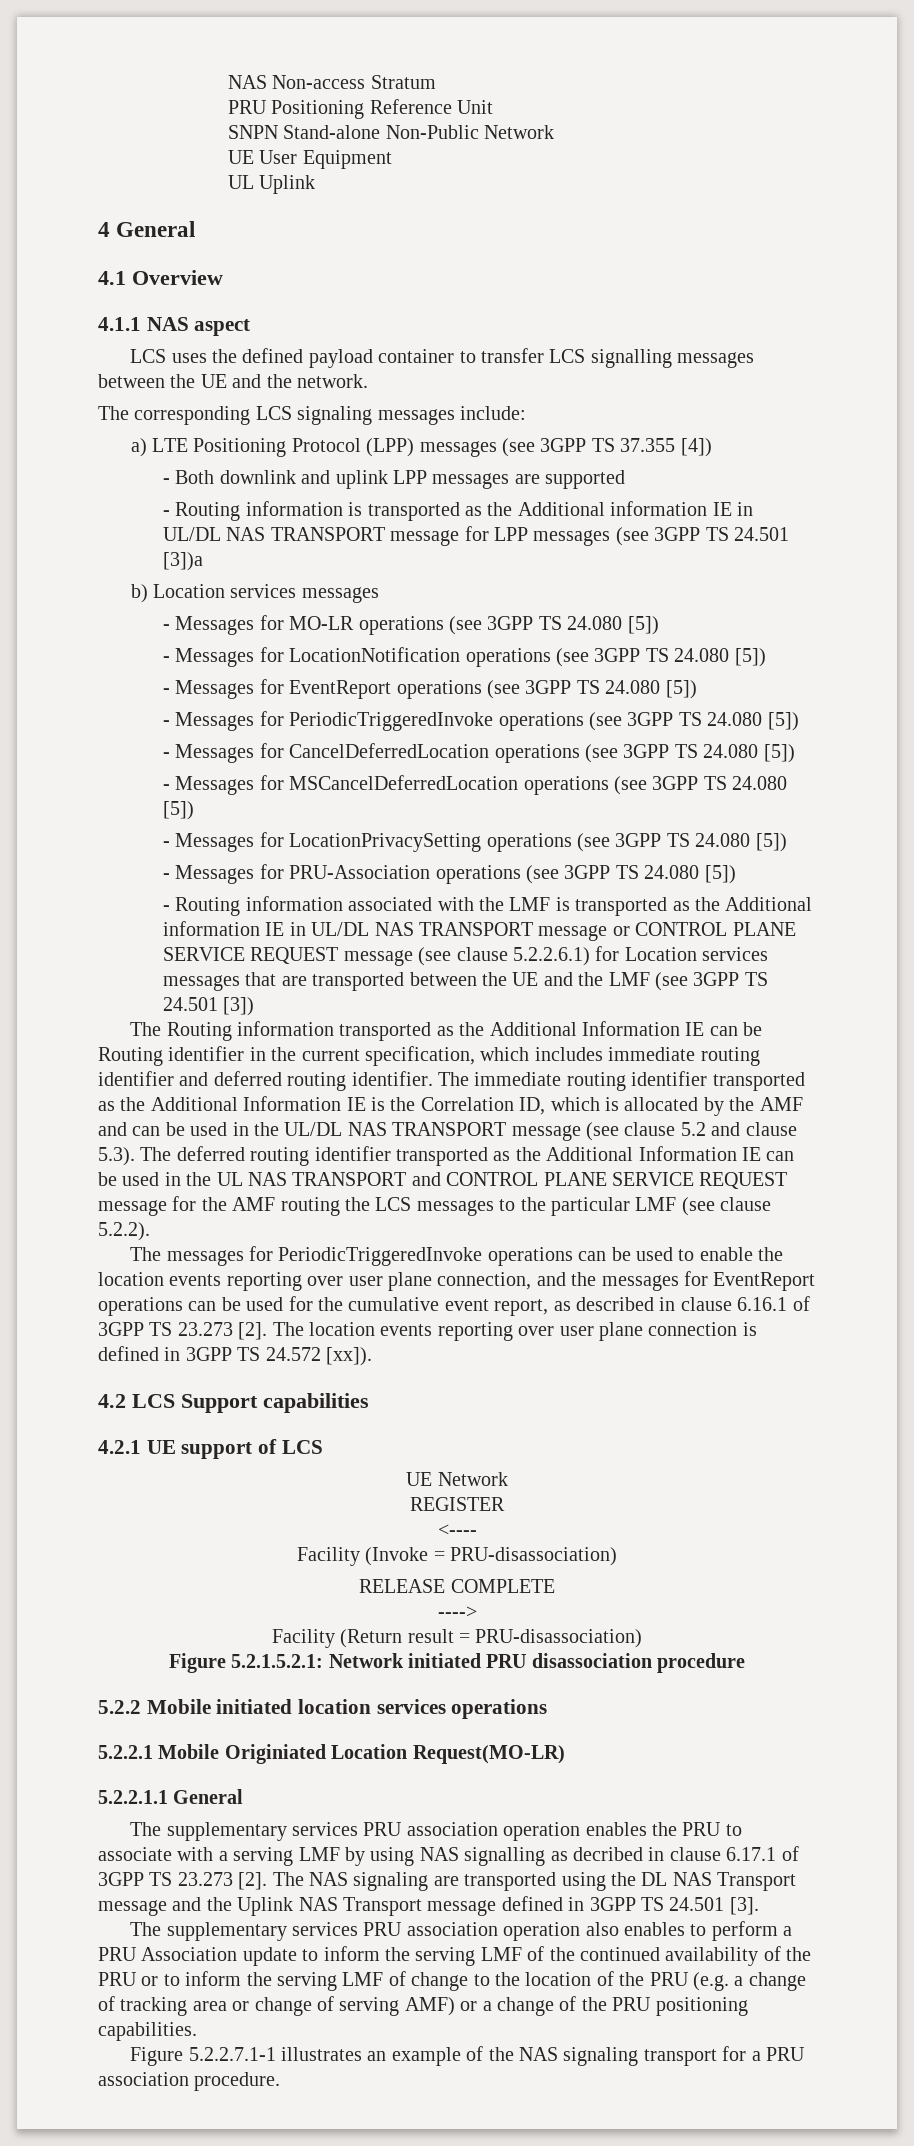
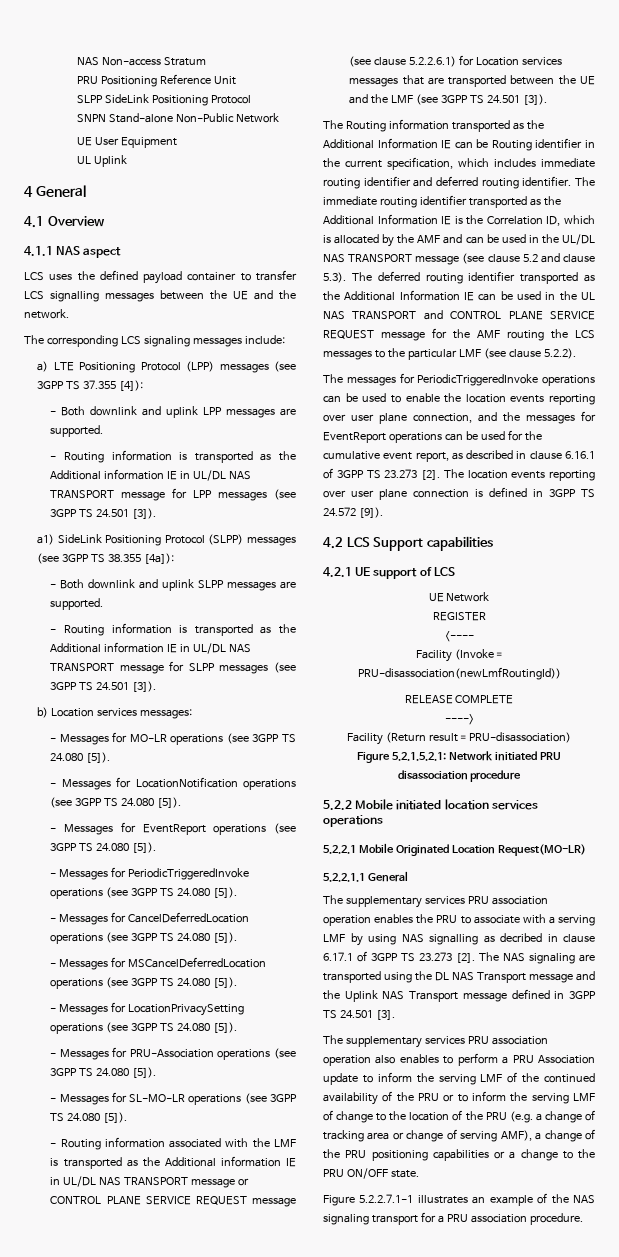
+ SLPP SideLink Positioning Protocol
- a) LTE Positioning Protocol (LPP) messages (see 3GPP TS 37.355 [4])
+ a) LTE Positioning Protocol (LPP) messages (see 3GPP TS 37.355 [4]):
- - Both downlink and uplink LPP messages are supported
+ - Both downlink and uplink LPP messages are supported.
- - Routing information is transported as the Additional information IE in UL/DL NAS TRANSPORT message for LPP messages (see 3GPP TS 24.501 [3])a
+ - Routing information is transported as the Additional information IE in UL/DL NAS TRANSPORT message for LPP messages (see 3GPP TS 24.501 [3]).
+ a1) SideLink Positioning Protocol (SLPP) messages (see 3GPP TS 38.355 [4a]):
+ - Both downlink and uplink SLPP messages are supported.
+ - Routing information is transported as the Additional information IE in UL/DL NAS TRANSPORT message for SLPP messages (see 3GPP TS 24.501 [3]).
- b) Location services messages
+ b) Location services messages:
- - Messages for MO-LR operations (see 3GPP TS 24.080 [5])
+ - Messages for MO-LR operations (see 3GPP TS 24.080 [5]).
- - Messages for LocationNotification operations (see 3GPP TS 24.080 [5])
+ - Messages for LocationNotification operations (see 3GPP TS 24.080 [5]).
- - Messages for EventReport operations (see 3GPP TS 24.080 [5])
+ - Messages for EventReport operations (see 3GPP TS 24.080 [5]).
- - Messages for PeriodicTriggeredInvoke operations (see 3GPP TS 24.080 [5])
+ - Messages for PeriodicTriggeredInvoke operations (see 3GPP TS 24.080 [5]).
- - Messages for CancelDeferredLocation operations (see 3GPP TS 24.080 [5])
+ - Messages for CancelDeferredLocation operations (see 3GPP TS 24.080 [5]).
- - Messages for MSCancelDeferredLocation operations (see 3GPP TS 24.080 [5])
+ - Messages for MSCancelDeferredLocation operations (see 3GPP TS 24.080 [5]).
- - Messages for LocationPrivacySetting operations (see 3GPP TS 24.080 [5])
+ - Messages for LocationPrivacySetting operations (see 3GPP TS 24.080 [5]).
- - Messages for PRU-Association operations (see 3GPP TS 24.080 [5])
+ - Messages for PRU-Association operations (see 3GPP TS 24.080 [5]).
+ - Messages for SL-MO-LR operations (see 3GPP TS 24.080 [5]).
- - Routing information associated with the LMF is transported as the Additional information IE in UL/DL NAS TRANSPORT message or CONTROL PLANE SERVICE REQUEST message (see clause 5.2.2.6.1) for Location services messages that are transported between the UE and the LMF (see 3GPP TS 24.501 [3])
+ - Routing information associated with the LMF is transported as the Additional information IE in UL/DL NAS TRANSPORT message or CONTROL PLANE SERVICE REQUEST message (see clause 5.2.2.6.1) for Location services messages that are transported between the UE and the LMF (see 3GPP TS 24.501 [3]).
- The location events reporting over user plane connection is defined in 3GPP TS 24.572 [xx]).
+ The location events reporting over user plane connection is defined in 3GPP TS 24.572 [9]).
- Facility (Invoke = PRU-disassociation)
+ Facility (Invoke = PRU-disassociation(newLmfRoutingId))
- 5.2.2.1 Mobile Originiated Location Request(MO-LR)
+ 5.2.2.1 Mobile Originated Location Request(MO-LR)
- The supplementary services PRU association operation also enables to perform a PRU Association update to inform the serving LMF of the continued availability of the PRU or to inform the serving LMF of change to the location of the PRU (e.g. a change of tracking area or change of serving AMF) or a change of the PRU positioning capabilities.
+ The supplementary services PRU association operation also enables to perform a PRU Association update to inform the serving LMF of the continued availability of the PRU or to inform the serving LMF of change to the location of the PRU (e.g. a change of tracking area or change of serving AMF), a change of the PRU positioning capabilities or a change to the PRU ON/OFF state.

